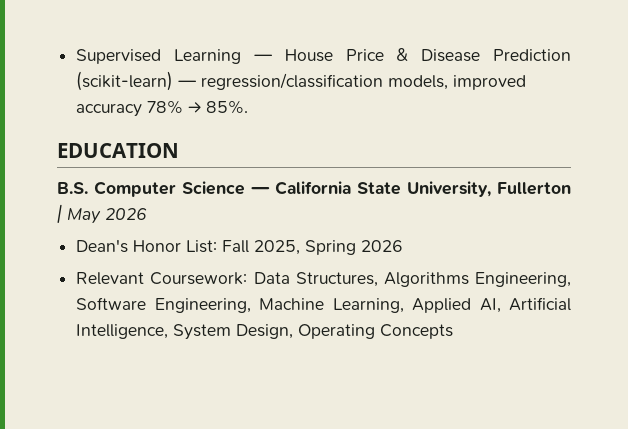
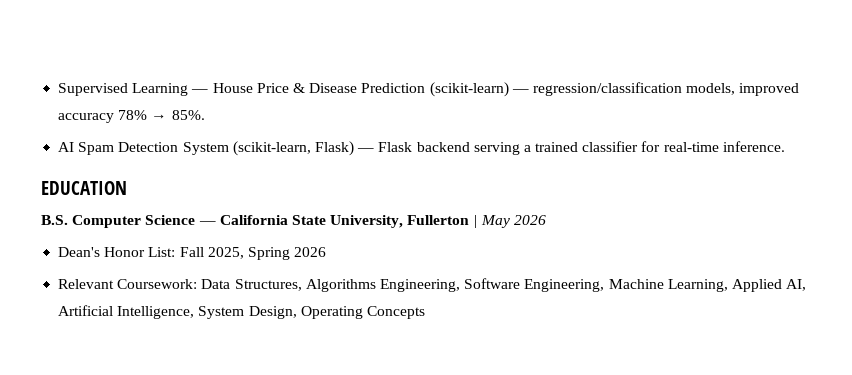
+ AI Spam Detection System (scikit-learn, Flask) — Flask backend serving a trained classifier for real-time inference.

